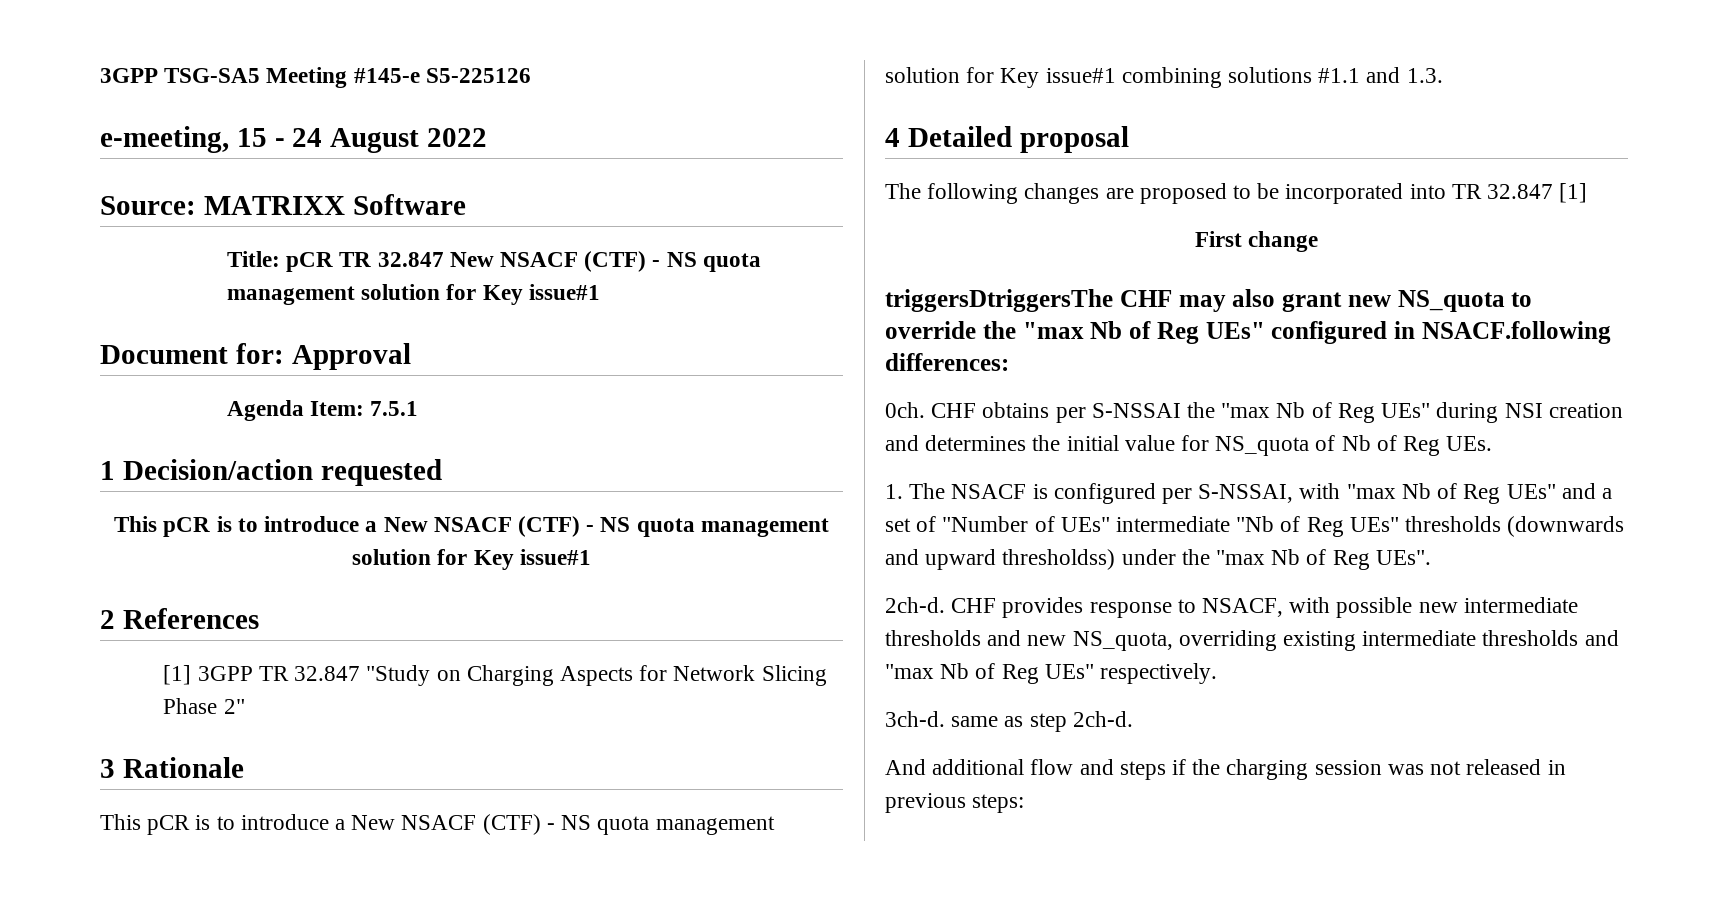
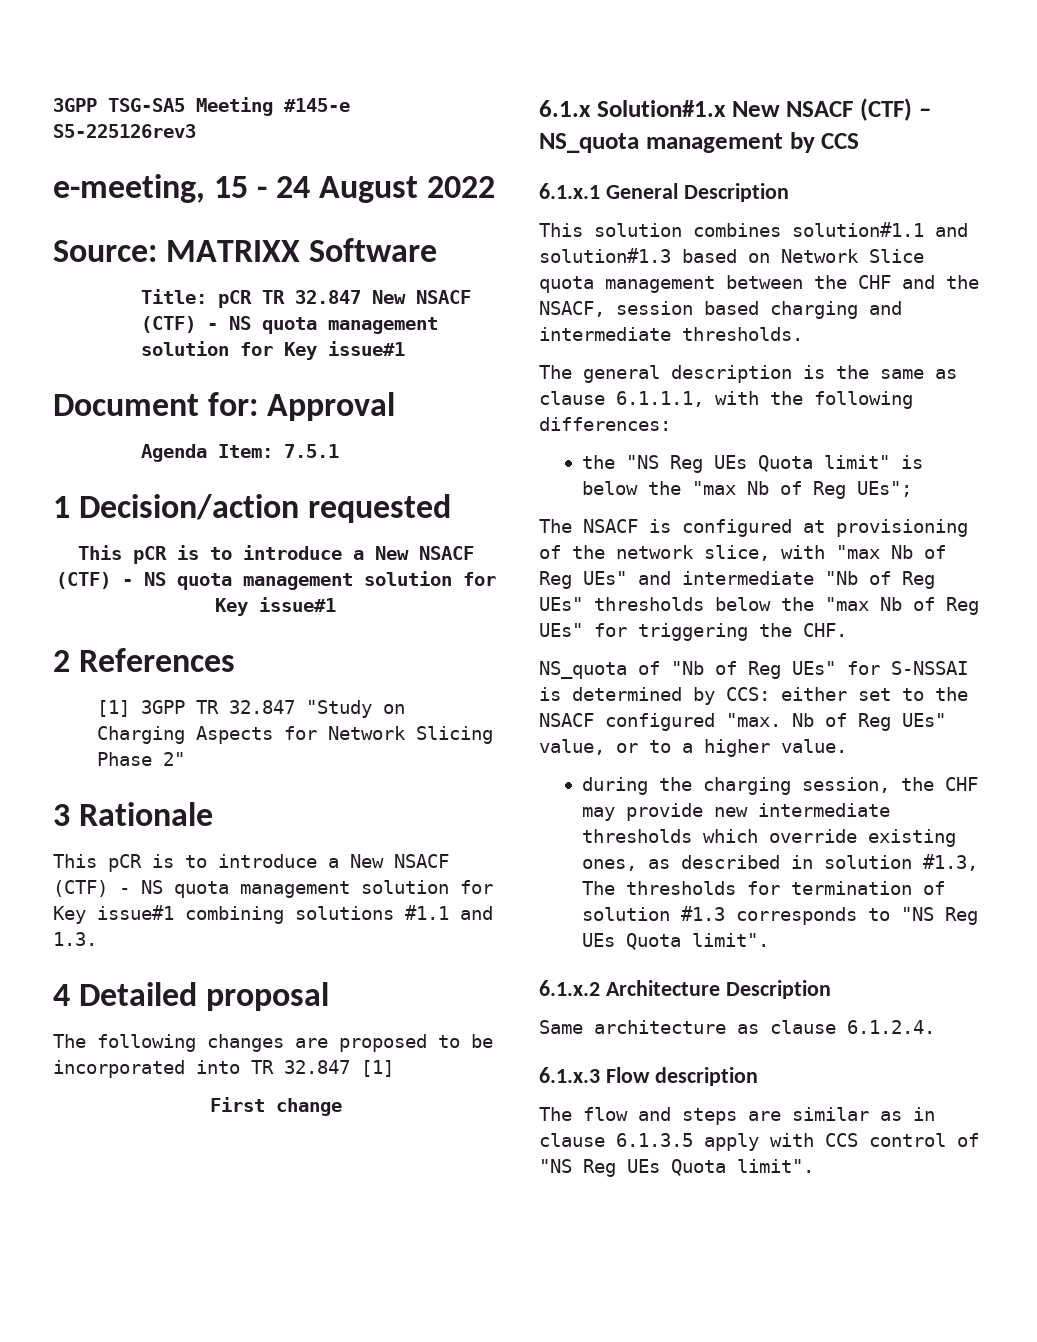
- 3GPP TSG-SA5 Meeting #145-e S5-225126
+ 3GPP TSG-SA5 Meeting #145-e S5-225126rev3
- triggersDtriggersThe CHF may also grant new NS_quota to override the "max Nb of Reg UEs" configured in NSACF.following differences:
- 0ch. CHF obtains per S-NSSAI the "max Nb of Reg UEs" during NSI creation and determines the initial value for NS_quota of Nb of Reg UEs.
- 1. The NSACF is configured per S-NSSAI, with "max Nb of Reg UEs" and a set of "Number of UEs" intermediate "Nb of Reg UEs" thresholds (downwards and upward thresholdss) under the "max Nb of Reg UEs".
- 2ch-d. CHF provides response to NSACF, with possible new intermediate thresholds and new NS_quota, overriding existing intermediate thresholds and "max Nb of Reg UEs" respectively.
- 3ch-d. same as step 2ch-d.
- And additional flow and steps if the charging session was not released in previous steps:
+ 6.1.x Solution#1.x New NSACF (CTF) – NS_quota management by CCS
+ 6.1.x.1 General Description
+ This solution combines solution#1.1 and solution#1.3 based on Network Slice quota management between the CHF and the NSACF, session based charging and intermediate thresholds.
+ The general description is the same as clause 6.1.1.1, with the following differences:
+ the "NS Reg UEs Quota limit" is below the "max Nb of Reg UEs";
+ The NSACF is configured at provisioning of the network slice, with "max Nb of Reg UEs" and intermediate "Nb of Reg UEs" thresholds below the "max Nb of Reg UEs" for triggering the CHF.
+ NS_quota of "Nb of Reg UEs" for S-NSSAI is determined by CCS: either set to the NSACF configured "max. Nb of Reg UEs" value, or to a higher value.
+ during the charging session, the CHF may provide new intermediate thresholds which override existing ones, as described in solution #1.3, The thresholds for termination of solution #1.3 corresponds to "NS Reg UEs Quota limit".
+ 6.1.x.2 Architecture Description
+ Same architecture as clause 6.1.2.4.
+ 6.1.x.3 Flow description
+ The flow and steps are similar as in clause 6.1.3.5 apply with CCS control of "NS Reg UEs Quota limit".

